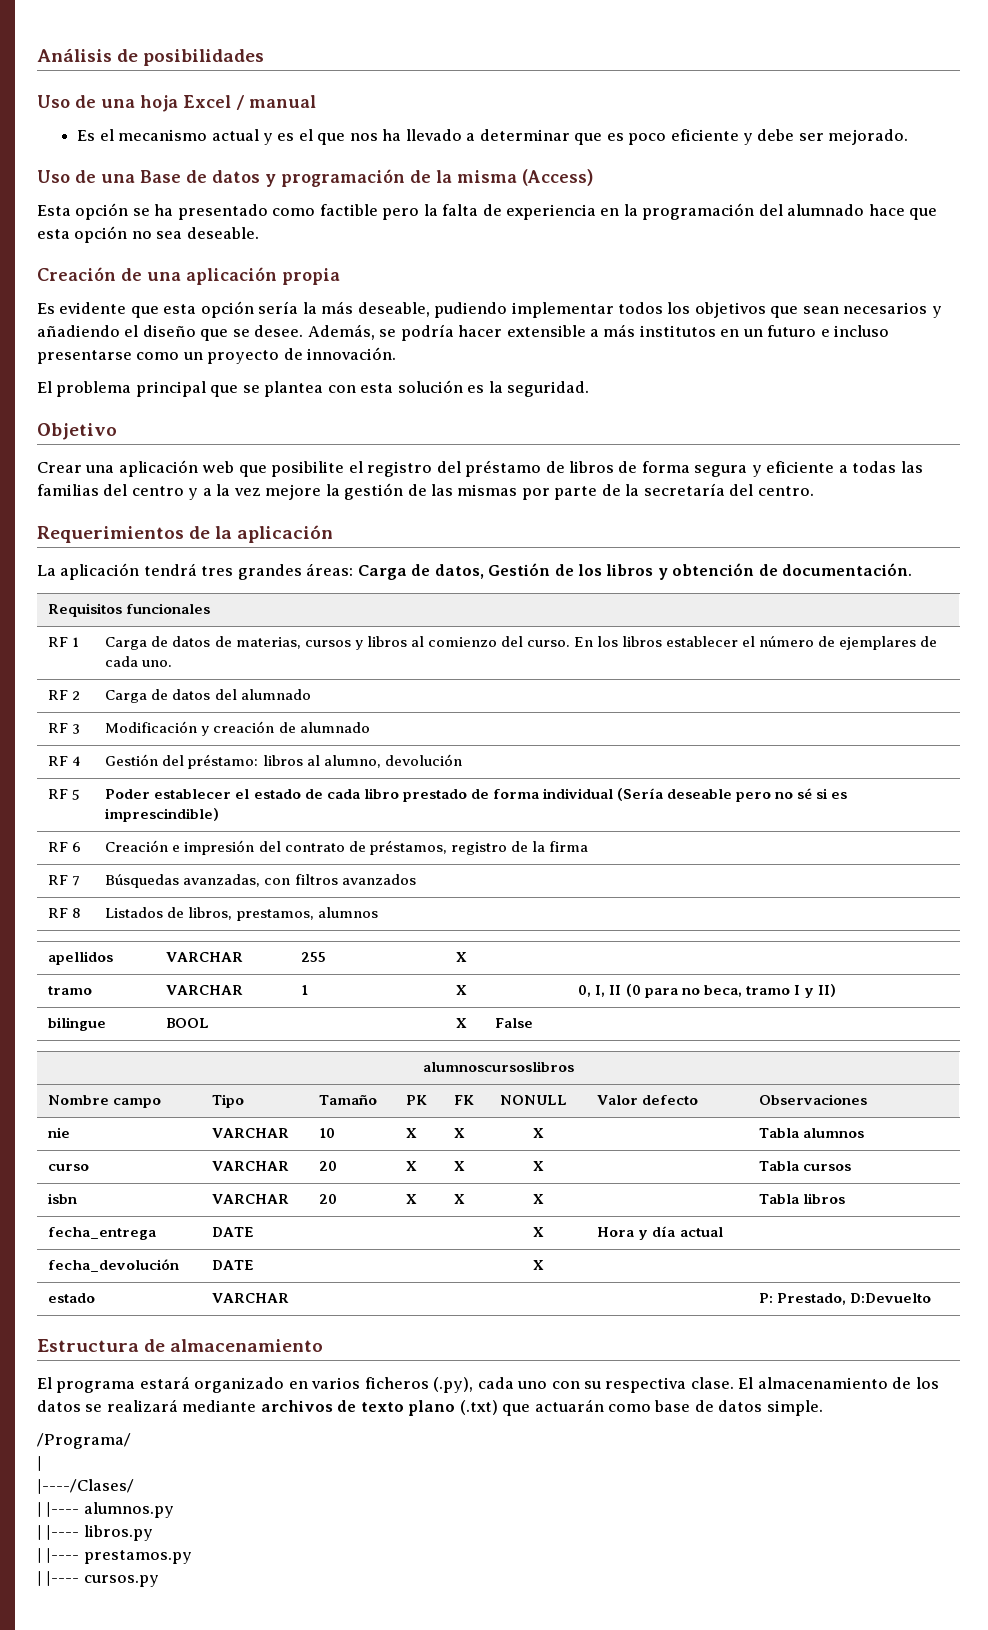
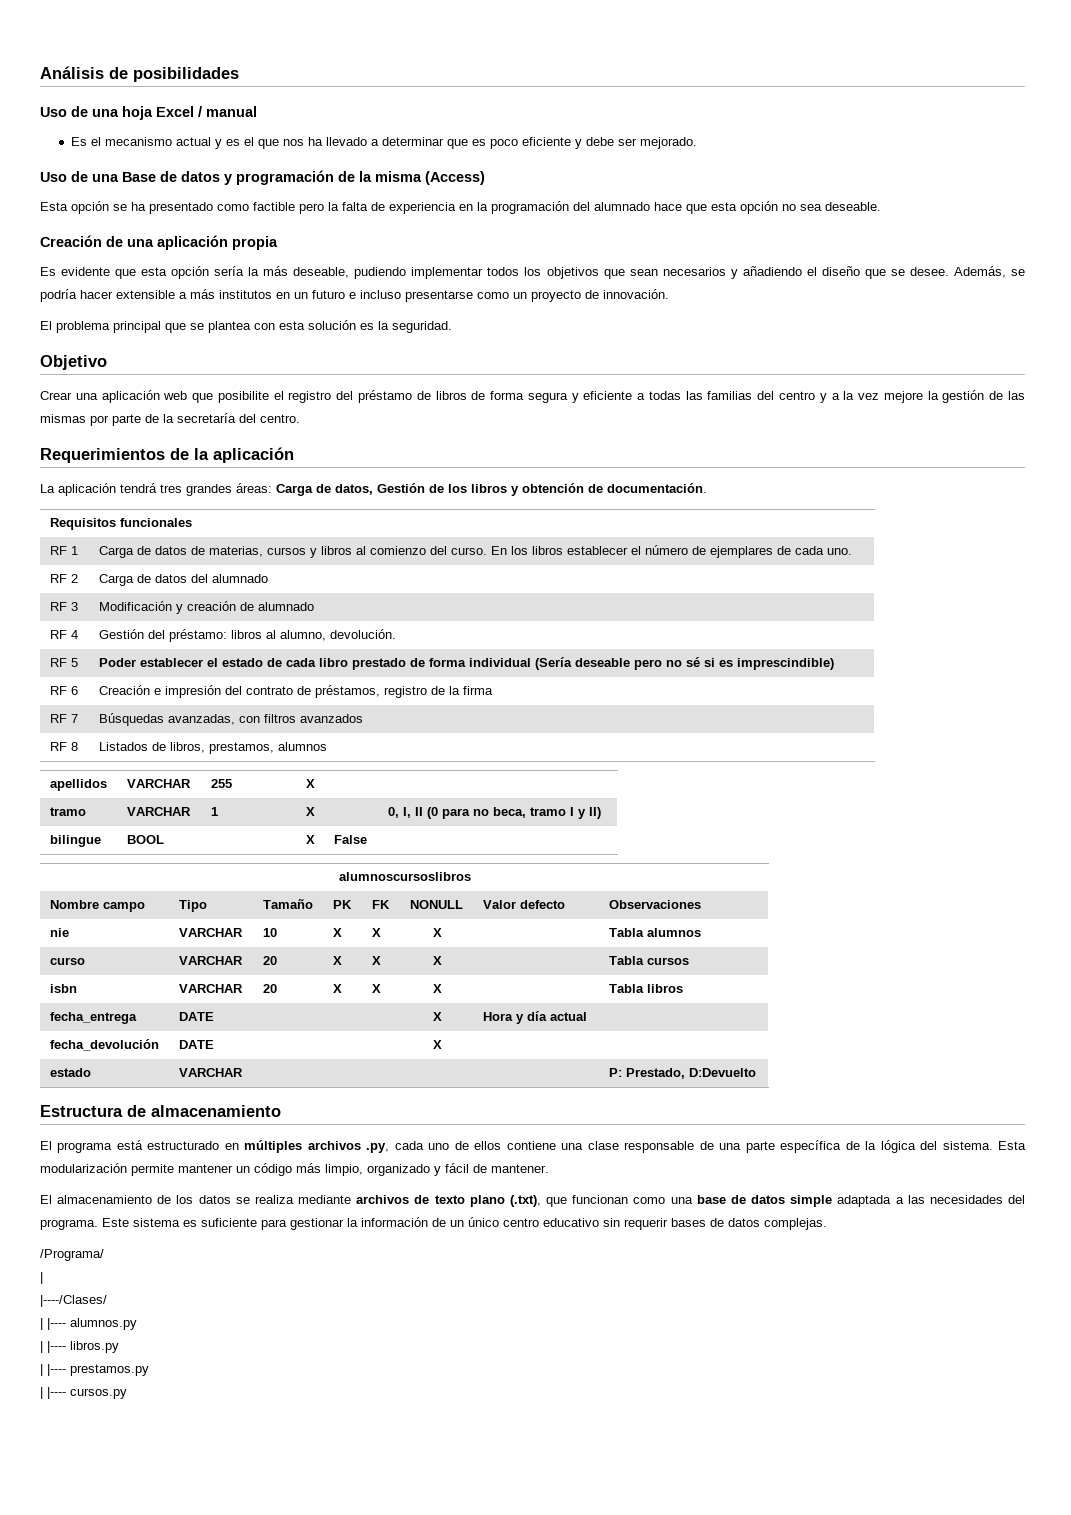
- RF 4 | Gestión del préstamo: libros al alumno, devolución
+ RF 4 | Gestión del préstamo: libros al alumno, devolución.
- El programa estará organizado en varios ficheros (.py), cada uno con su respectiva clase. El almacenamiento de los datos se realizará mediante archivos de texto plano (.txt) que actuarán como base de datos simple.
+ El programa está estructurado en múltiples archivos .py, cada uno de ellos contiene una clase responsable de una parte específica de la lógica del sistema. Esta modularización permite mantener un código más limpio, organizado y fácil de mantener.
+ El almacenamiento de los datos se realiza mediante archivos de texto plano (.txt), que funcionan como una base de datos simple adaptada a las necesidades del programa. Este sistema es suficiente para gestionar la información de un único centro educativo sin requerir bases de datos complejas.

